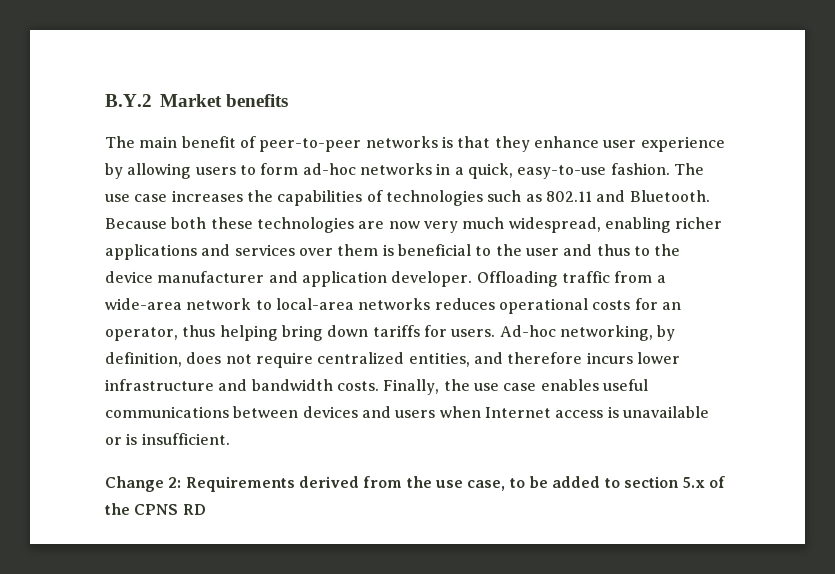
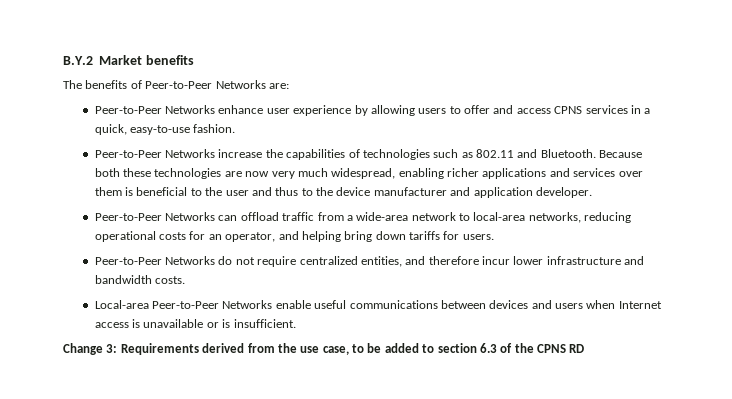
- The main benefit of peer-to-peer networks is that they enhance user experience by allowing users to form ad-hoc networks in a quick, easy-to-use fashion. The use case increases the capabilities of technologies such as 802.11 and Bluetooth.
+ The benefits of Peer-to-Peer Networks are:
+ Peer-to-Peer Networks enhance user experience by allowing users to offer and access CPNS services in a quick, easy-to-use fashion.
+ Peer-to-Peer Networks increase the capabilities of technologies such as 802.11 and Bluetooth.
- Because both these technologies are now very much widespread, enabling richer applications and services over them is beneficial to the user and thus to the device manufacturer and application developer. Offloading traffic from a wide-area network to local-area networks reduces operational costs for an operator, thus helping bring down tariffs for users. Ad-hoc networking, by definition, does not require centralized entities, and therefore incurs lower infrastructure and bandwidth costs. Finally, the use case enables useful communications between devices and users when Internet access is unavailable or is insufficient.
+ Because both these technologies are now very much widespread, enabling richer applications and services over them is beneficial to the user and thus to the device manufacturer and application developer.
+ Peer-to-Peer Networks can offload traffic from a wide-area network to local-area networks, reducing operational costs for an operator, and helping bring down tariffs for users.
+ Peer-to-Peer Networks do not require centralized entities, and therefore incur lower infrastructure and bandwidth costs.
+ Local-area Peer-to-Peer Networks enable useful communications between devices and users when Internet access is unavailable or is insufficient.
- Change 2: Requirements derived from the use case, to be added to section 5.x of the CPNS RD
+ Change 3: Requirements derived from the use case, to be added to section 6.3 of the CPNS RD

